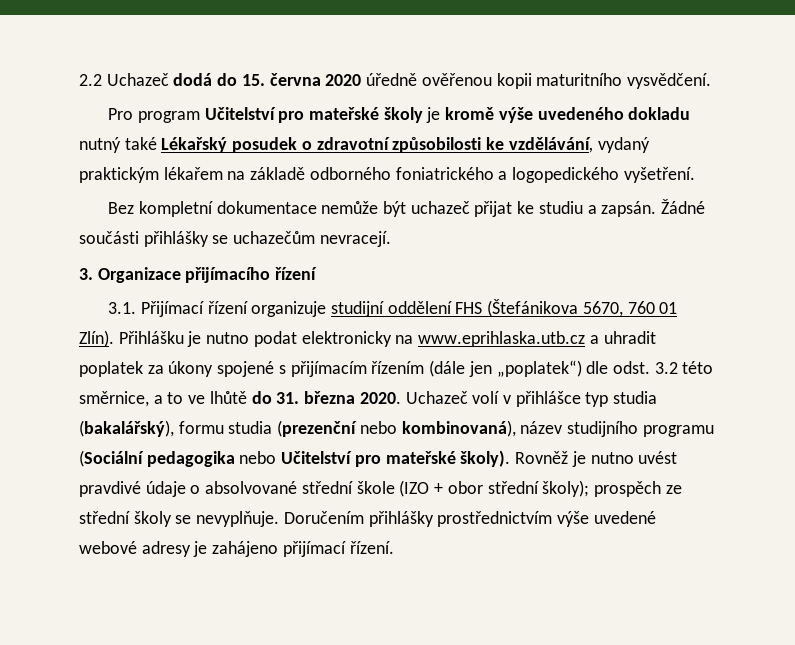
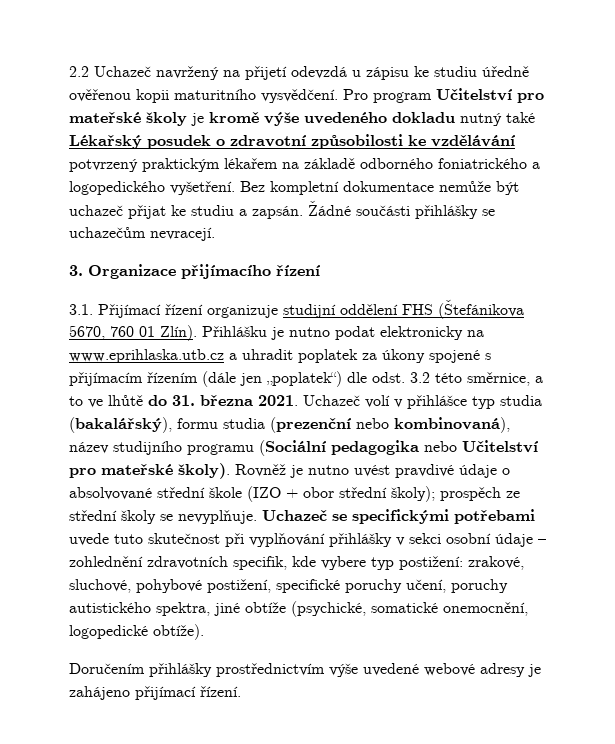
- 2.2 Uchazeč dodá do 15. června 2020 úředně ověřenou kopii maturitního vysvědčení.
- Pro program Učitelství pro mateřské školy je kromě výše uvedeného dokladu nutný také Lékařský posudek o zdravotní způsobilosti ke vzdělávání, vydaný praktickým lékařem na základě odborného foniatrického a logopedického vyšetření.
- Bez kompletní dokumentace nemůže být uchazeč přijat ke studiu a zapsán.
+ 2.2 Uchazeč navržený na přijetí odevzdá u zápisu ke studiu úředně ověřenou kopii maturitního vysvědčení. Pro program Učitelství pro mateřské školy je kromě výše uvedeného dokladu nutný také Lékařský posudek o zdravotní způsobilosti ke vzdělávání potvrzený praktickým lékařem na základě odborného foniatrického a logopedického vyšetření. Bez kompletní dokumentace nemůže být uchazeč přijat ke studiu a zapsán.
- Přihlášku je nutno podat elektronicky na www.eprihlaska.utb.cz a uhradit poplatek za úkony spojené s přijímacím řízením (dále jen „poplatek“) dle odst. 3.2 této směrnice, a to ve lhůtě do 31. března 2020.
+ Přihlášku je nutno podat elektronicky na www.eprihlaska.utb.cz a uhradit poplatek za úkony spojené s přijímacím řízením (dále jen „poplatek“) dle odst. 3.2 této směrnice, a to ve lhůtě do 31. března 2021.
- Rovněž je nutno uvést pravdivé údaje o absolvované střední škole (IZO + obor střední školy); prospěch ze střední školy se nevyplňuje. Doručením přihlášky prostřednictvím výše uvedené webové adresy je zahájeno přijímací řízení.
+ Rovněž je nutno uvést pravdivé údaje o absolvované střední škole (IZO + obor střední školy); prospěch ze střední školy se nevyplňuje. Uchazeč se specifickými potřebami uvede tuto skutečnost při vyplňování přihlášky v sekci osobní údaje – zohlednění zdravotních specifik, kde vybere typ postižení: zrakové, sluchové, pohybové postižení, specifické poruchy učení, poruchy autistického spektra, jiné obtíže (psychické, somatické onemocnění, logopedické obtíže).
+ Doručením přihlášky prostřednictvím výše uvedené webové adresy je zahájeno přijímací řízení.

